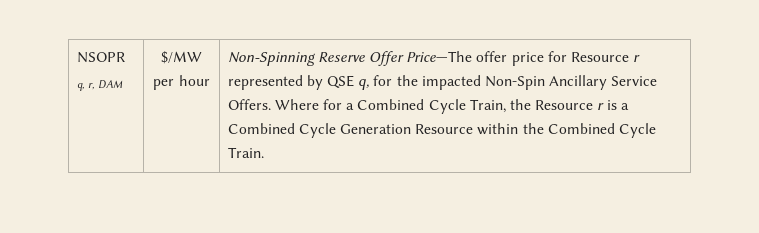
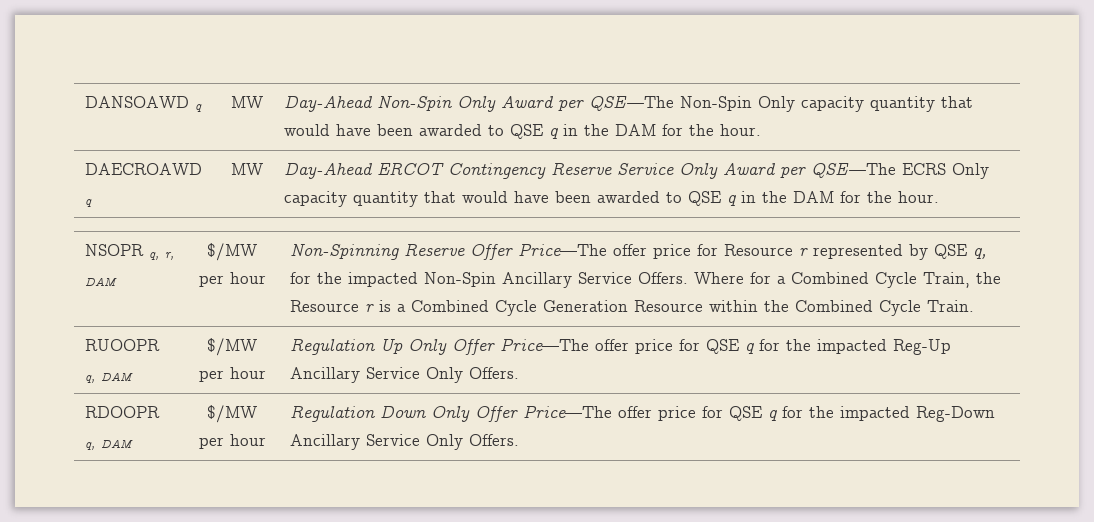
+ DANSOAWD q | MW | Day-Ahead Non-Spin Only Award per QSE—The Non-Spin Only capacity quantity that would have been awarded to QSE q in the DAM for the hour.
+ DAECROAWD q | MW | Day-Ahead ERCOT Contingency Reserve Service Only Award per QSE—The ECRS Only capacity quantity that would have been awarded to QSE q in the DAM for the hour.
+ RUOOPR q, DAM | $/MW per hour | Regulation Up Only Offer Price—The offer price for QSE q for the impacted Reg-Up Ancillary Service Only Offers.
+ RDOOPR q, DAM | $/MW per hour | Regulation Down Only Offer Price—The offer price for QSE q for the impacted Reg-Down Ancillary Service Only Offers.

